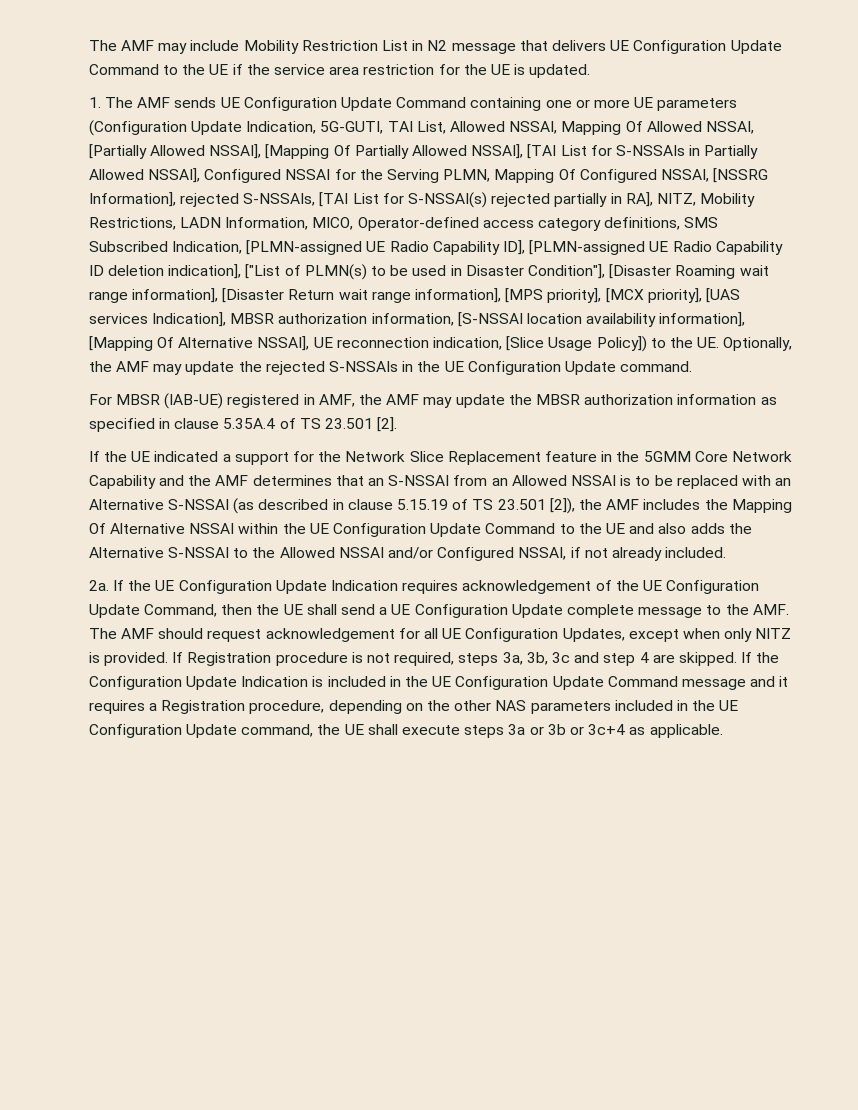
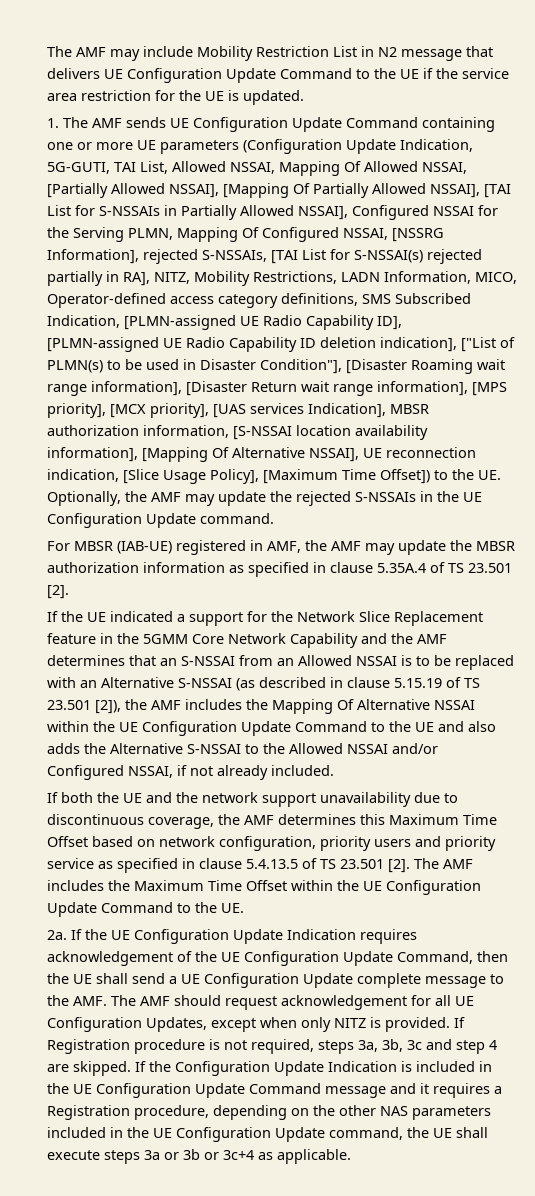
- 1. The AMF sends UE Configuration Update Command containing one or more UE parameters (Configuration Update Indication, 5G-GUTI, TAI List, Allowed NSSAI, Mapping Of Allowed NSSAI, [Partially Allowed NSSAI], [Mapping Of Partially Allowed NSSAI], [TAI List for S-NSSAIs in Partially Allowed NSSAI], Configured NSSAI for the Serving PLMN, Mapping Of Configured NSSAI, [NSSRG Information], rejected S-NSSAIs, [TAI List for S-NSSAI(s) rejected partially in RA], NITZ, Mobility Restrictions, LADN Information, MICO, Operator-defined access category definitions, SMS Subscribed Indication, [PLMN-assigned UE Radio Capability ID], [PLMN-assigned UE Radio Capability ID deletion indication], ["List of PLMN(s) to be used in Disaster Condition"], [Disaster Roaming wait range information], [Disaster Return wait range information], [MPS priority], [MCX priority], [UAS services Indication], MBSR authorization information, [S-NSSAI location availability information], [Mapping Of Alternative NSSAI], UE reconnection indication, [Slice Usage Policy]) to the UE. Optionally, the AMF may update the rejected S-NSSAIs in the UE Configuration Update command.
+ 1. The AMF sends UE Configuration Update Command containing one or more UE parameters (Configuration Update Indication, 5G-GUTI, TAI List, Allowed NSSAI, Mapping Of Allowed NSSAI, [Partially Allowed NSSAI], [Mapping Of Partially Allowed NSSAI], [TAI List for S-NSSAIs in Partially Allowed NSSAI], Configured NSSAI for the Serving PLMN, Mapping Of Configured NSSAI, [NSSRG Information], rejected S-NSSAIs, [TAI List for S-NSSAI(s) rejected partially in RA], NITZ, Mobility Restrictions, LADN Information, MICO, Operator-defined access category definitions, SMS Subscribed Indication, [PLMN-assigned UE Radio Capability ID], [PLMN-assigned UE Radio Capability ID deletion indication], ["List of PLMN(s) to be used in Disaster Condition"], [Disaster Roaming wait range information], [Disaster Return wait range information], [MPS priority], [MCX priority], [UAS services Indication], MBSR authorization information, [S-NSSAI location availability information], [Mapping Of Alternative NSSAI], UE reconnection indication, [Slice Usage Policy], [Maximum Time Offset]) to the UE. Optionally, the AMF may update the rejected S-NSSAIs in the UE Configuration Update command.
+ If both the UE and the network support unavailability due to discontinuous coverage, the AMF determines this Maximum Time Offset based on network configuration, priority users and priority service as specified in clause 5.4.13.5 of TS 23.501 [2]. The AMF includes the Maximum Time Offset within the UE Configuration Update Command to the UE.

